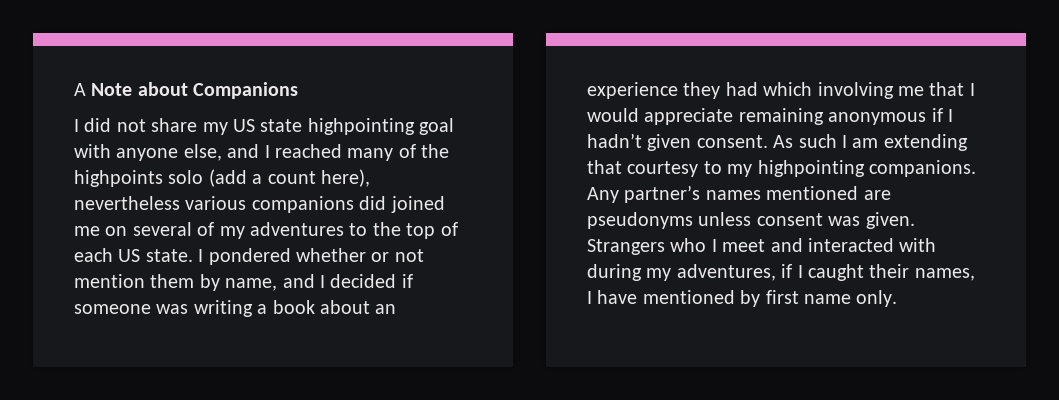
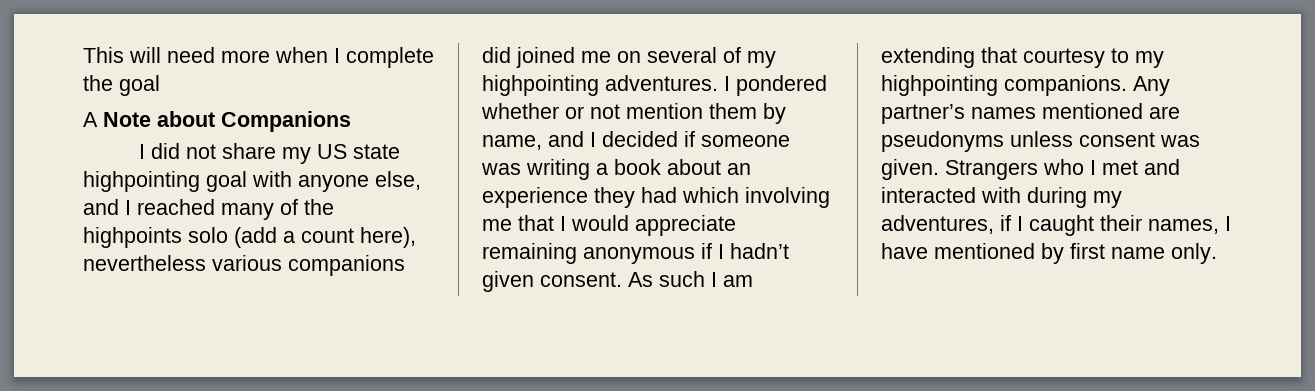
+ This will need more when I complete the goal
- I did not share my US state highpointing goal with anyone else, and I reached many of the highpoints solo (add a count here), nevertheless various companions did joined me on several of my adventures to the top of each US state.
+ I did not share my US state highpointing goal with anyone else, and I reached many of the highpoints solo (add a count here), nevertheless various companions did joined me on several of my highpointing adventures.
- Strangers who I meet and interacted with during my adventures, if I caught their names, I have mentioned by first name only.
+ Strangers who I met and interacted with during my adventures, if I caught their names, I have mentioned by first name only.

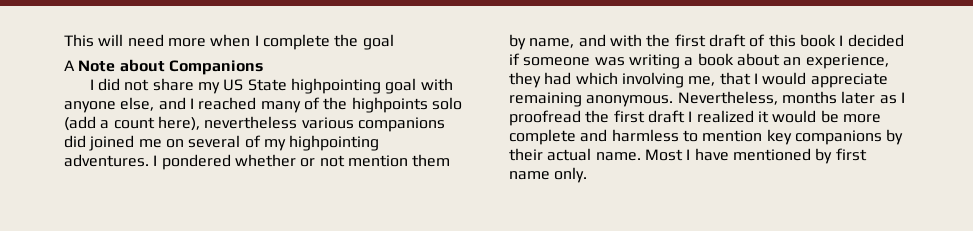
- I did not share my US state highpointing goal with anyone else, and I reached many of the highpoints solo (add a count here), nevertheless various companions did joined me on several of my highpointing adventures.
+ I did not share my US State highpointing goal with anyone else, and I reached many of the highpoints solo (add a count here), nevertheless various companions did joined me on several of my highpointing adventures.
- I pondered whether or not mention them by name, and I decided if someone was writing a book about an experience they had which involving me that I would appreciate remaining anonymous if I hadn’t given consent. As such I am extending that courtesy to my highpointing companions. Any partner’s names mentioned are pseudonyms unless consent was given. Strangers who I met and interacted with during my adventures, if I caught their names, I have mentioned by first name only.
+ I pondered whether or not mention them by name, and with the first draft of this book I decided if someone was writing a book about an experience, they had which involving me, that I would appreciate remaining anonymous. Nevertheless, months later as I proofread the first draft I realized it would be more complete and harmless to mention key companions by their actual name. Most I have mentioned by first name only.

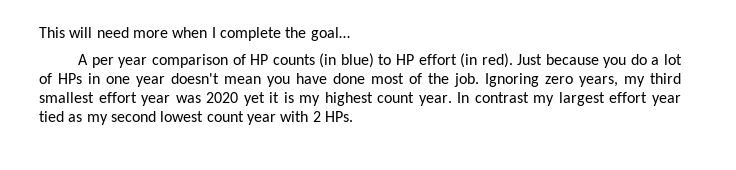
- This will need more when I complete the goal
+ This will need more when I complete the goal…
- A Note about Companions
- I did not share my US State highpointing goal with anyone else, and I reached many of the highpoints solo (add a count here), nevertheless various companions did joined me on several of my highpointing adventures. I pondered whether or not mention them by name, and with the first draft of this book I decided if someone was writing a book about an experience, they had which involving me, that I would appreciate remaining anonymous. Nevertheless, months later as I proofread the first draft I realized it would be more complete and harmless to mention key companions by their actual name. Most I have mentioned by first name only.
+ A per year comparison of HP counts (in blue) to HP effort (in red). Just because you do a lot of HPs in one year doesn't mean you have done most of the job. Ignoring zero years, my third smallest effort year was 2020 yet it is my highest count year. In contrast my largest effort year tied as my second lowest count year with 2 HPs.

